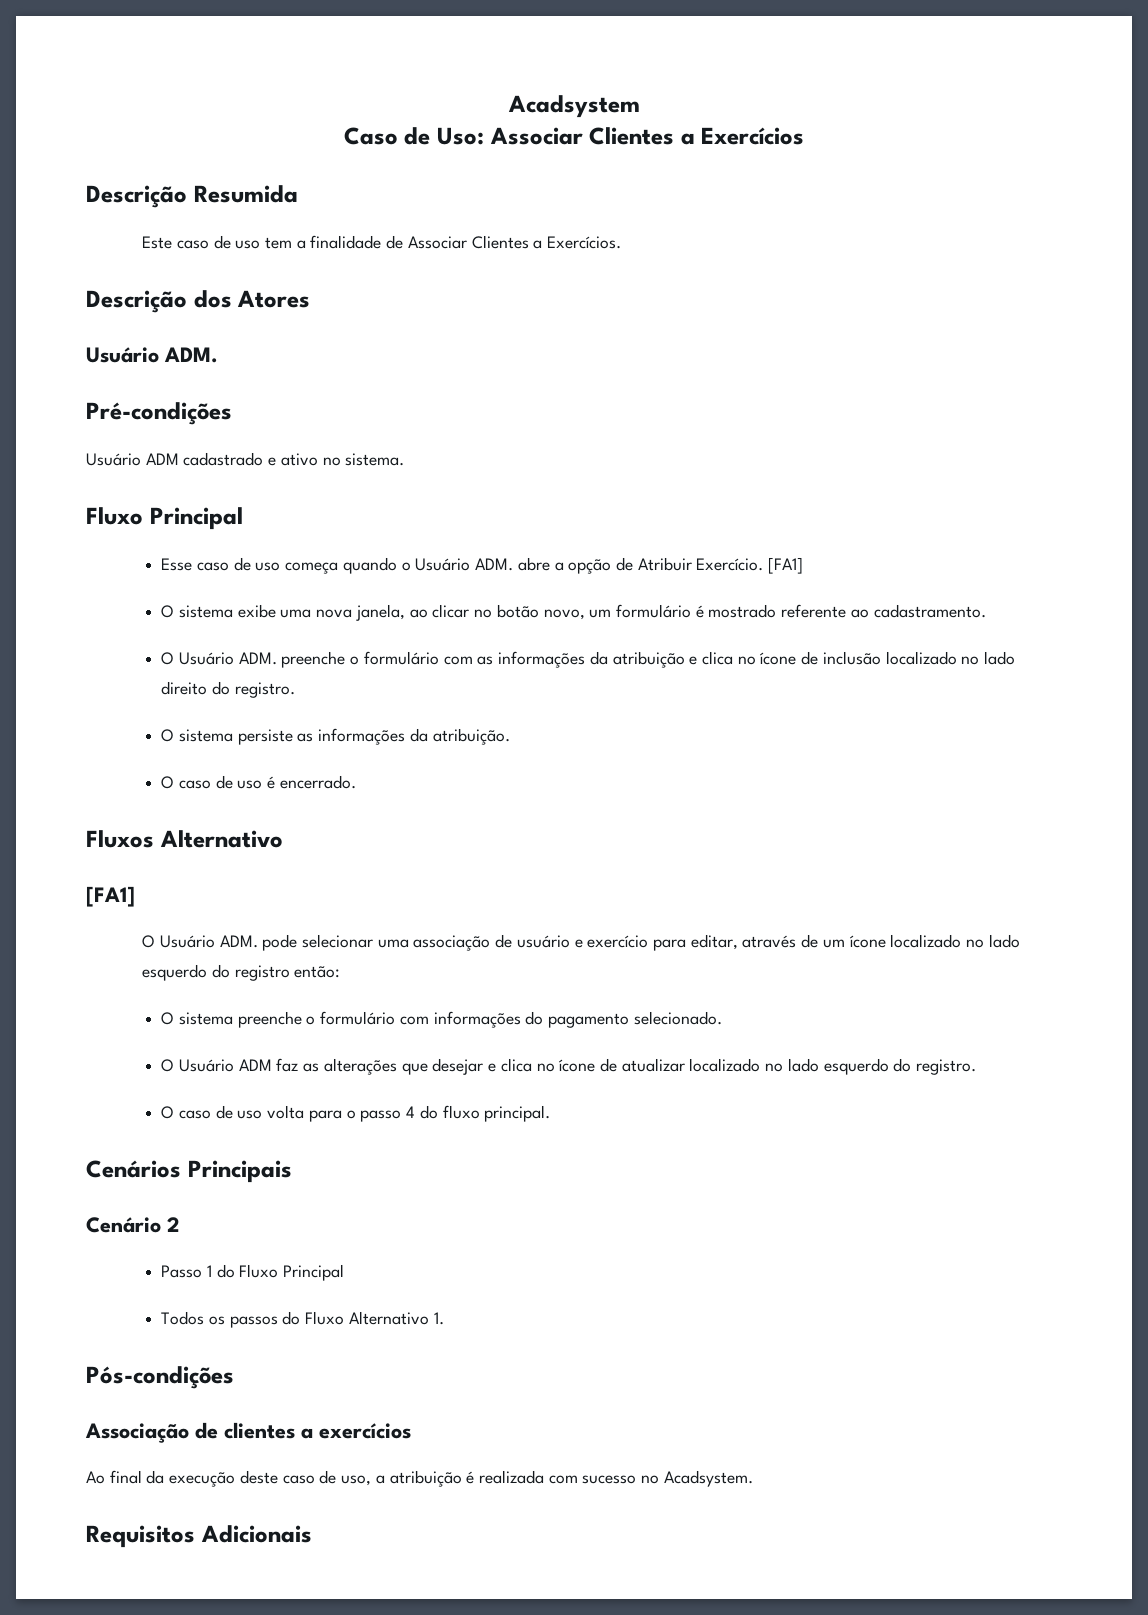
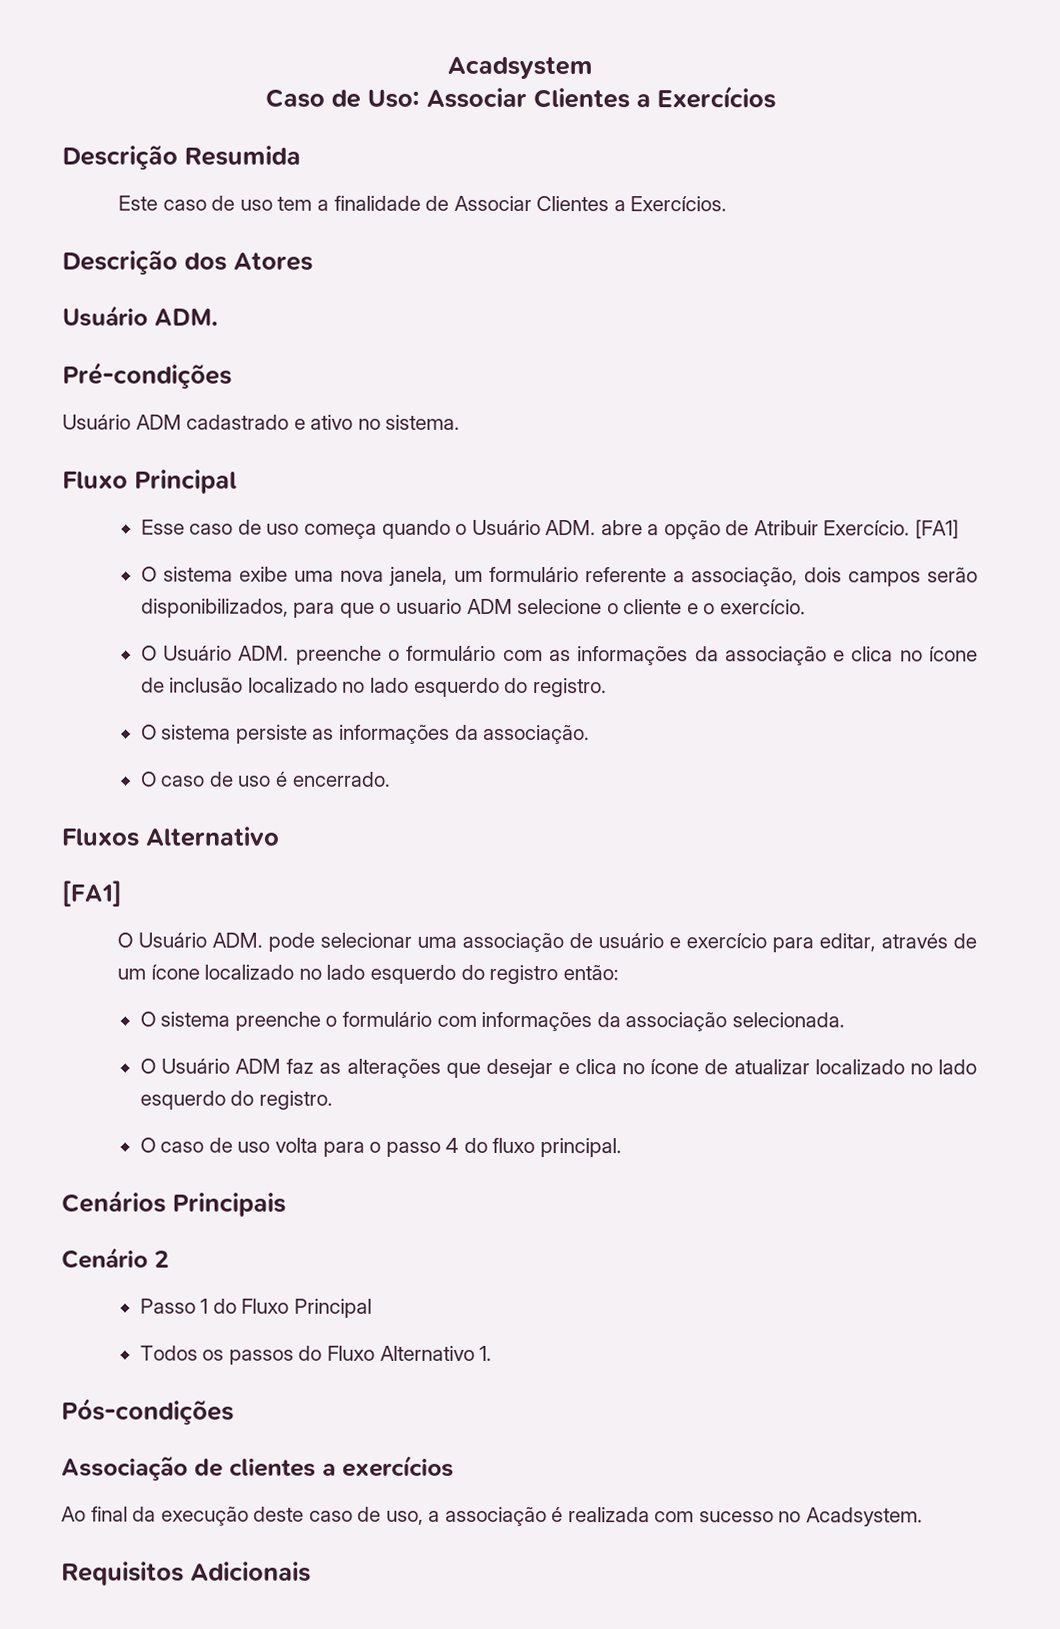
- O sistema exibe uma nova janela, ao clicar no botão novo, um formulário é mostrado referente ao cadastramento.
+ O sistema exibe uma nova janela, um formulário referente a associação, dois campos serão disponibilizados, para que o usuario ADM selecione o cliente e o exercício.
- O Usuário ADM. preenche o formulário com as informações da atribuição e clica no ícone de inclusão localizado no lado direito do registro.
+ O Usuário ADM. preenche o formulário com as informações da associação e clica no ícone de inclusão localizado no lado esquerdo do registro.
- O sistema persiste as informações da atribuição.
+ O sistema persiste as informações da associação.
- O sistema preenche o formulário com informações do pagamento selecionado.
+ O sistema preenche o formulário com informações da associação selecionada.
- Ao final da execução deste caso de uso, a atribuição é realizada com sucesso no Acadsystem.
+ Ao final da execução deste caso de uso, a associação é realizada com sucesso no Acadsystem.

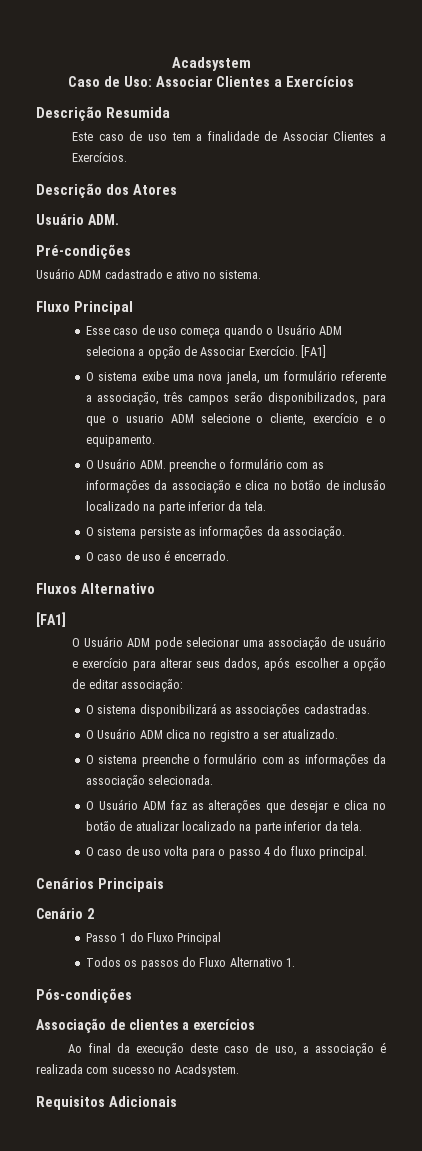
- Esse caso de uso começa quando o Usuário ADM. abre a opção de Atribuir Exercício.
+ Esse caso de uso começa quando o Usuário ADM seleciona a opção de Associar Exercício.
- O sistema exibe uma nova janela, um formulário referente a associação, dois campos serão disponibilizados, para que o usuario ADM selecione o cliente e o exercício.
+ O sistema exibe uma nova janela, um formulário referente a associação, três campos serão disponibilizados, para que o usuario ADM selecione o cliente, exercício e o equipamento.
- O Usuário ADM. preenche o formulário com as informações da associação e clica no ícone de inclusão localizado no lado esquerdo do registro.
+ O Usuário ADM. preenche o formulário com as informações da associação e clica no botão de inclusão localizado na parte inferior da tela.
- O Usuário ADM. pode selecionar uma associação de usuário e exercício para editar, através de um ícone localizado no lado esquerdo do registro então:
+ O Usuário ADM pode selecionar uma associação de usuário e exercício para alterar seus dados, após escolher a opção de editar associação:
+ O sistema disponibilizará as associações cadastradas.
+ O Usuário ADM clica no registro a ser atualizado.
- O sistema preenche o formulário com informações da associação selecionada.
+ O sistema preenche o formulário com as informações da associação selecionada.
- O Usuário ADM faz as alterações que desejar e clica no ícone de atualizar localizado no lado esquerdo do registro.
+ O Usuário ADM faz as alterações que desejar e clica no botão de atualizar localizado na parte inferior da tela.

